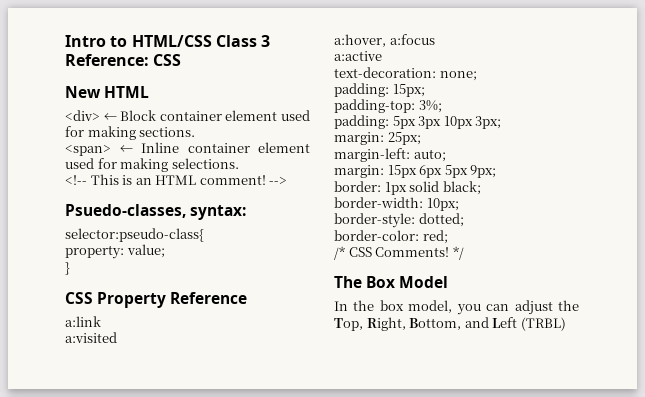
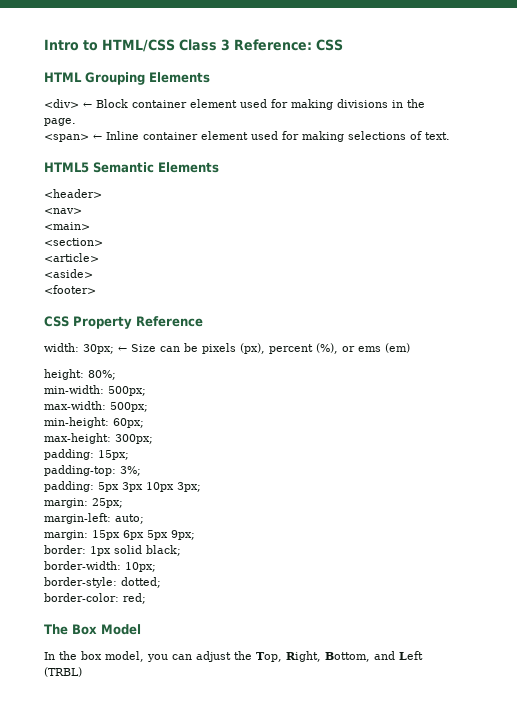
- New HTML
+ HTML Grouping Elements
- <div> ← Block container element used for making sections.
+ <div> ← Block container element used for making divisions in the page.
- <span> ← Inline container element used for making selections.
- <!-- This is an HTML comment! -->
- Psuedo-classes, syntax:
- selector:pseudo-class{
- property: value;
- }
+ <span> ← Inline container element used for making selections of text.
+ HTML5 Semantic Elements
+ <header>
+ <nav>
+ <main>
+ <section>
+ <article>
+ <aside>
+ <footer>
  CSS Property Reference
- a:link
- a:visited
- a:hover, a:focus
- a:active
- text-decoration: none;
+ width: 30px; ← Size can be pixels (px), percent (%), or ems (em)
+ height: 80%;
+ min-width: 500px;
+ max-width: 500px;
+ min-height: 60px;
+ max-height: 300px;
- /* CSS Comments! */

